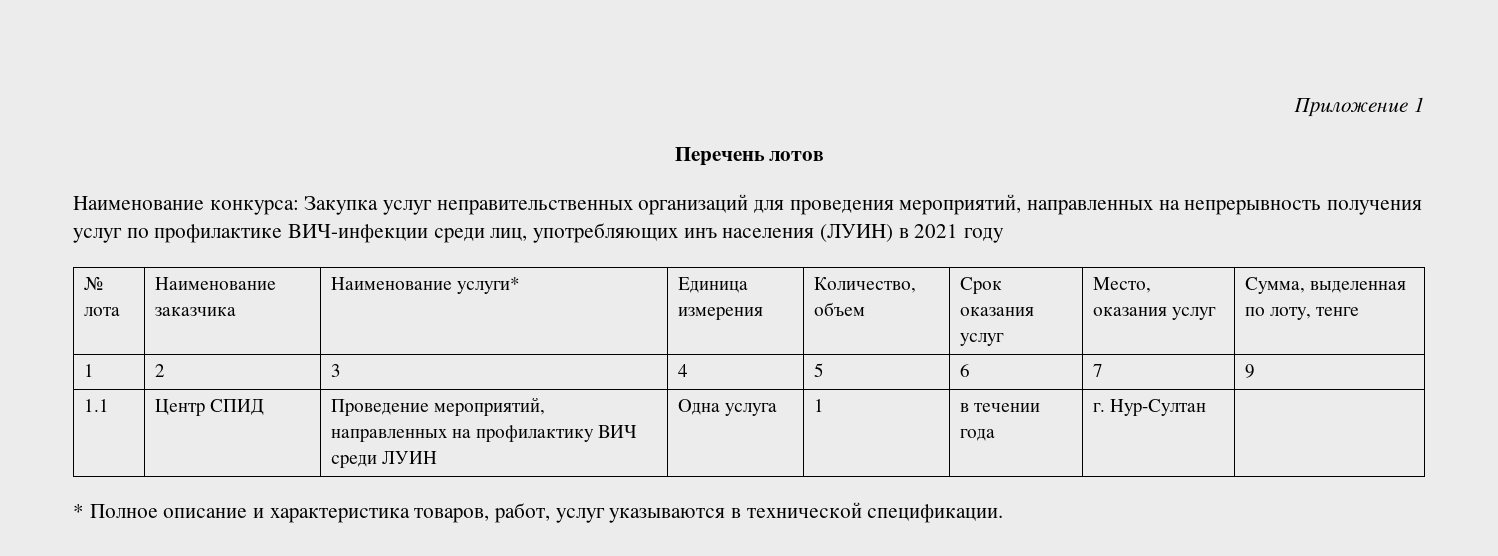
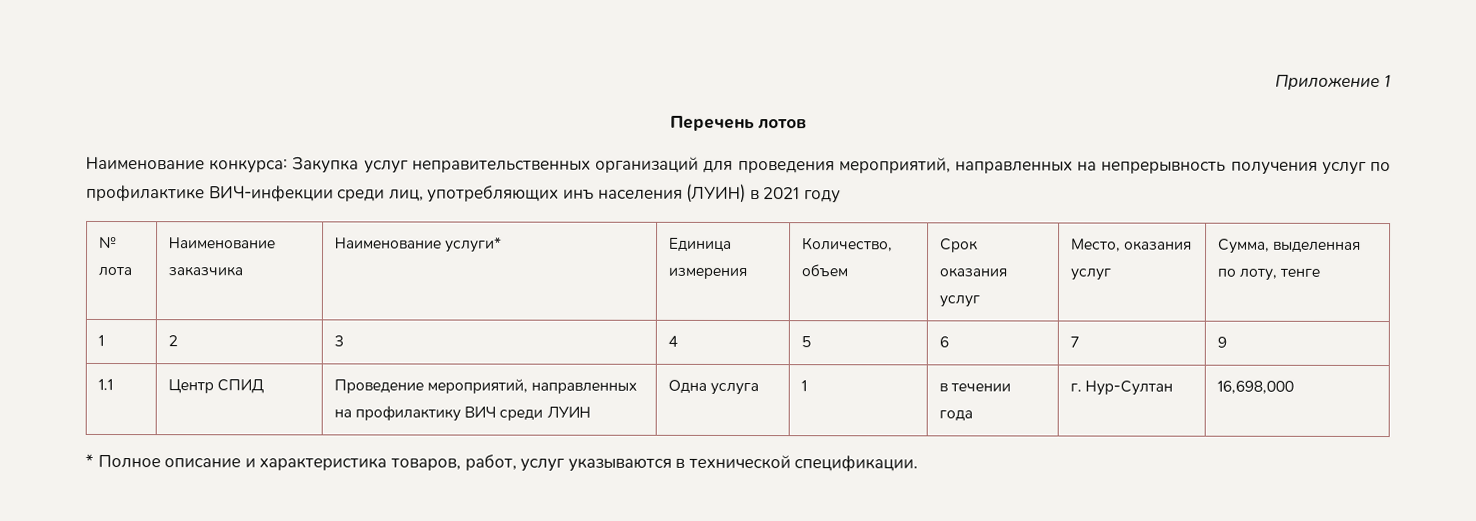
- 1.1 | Центр СПИД | Проведение мероприятий, направленных на профилактику ВИЧ среди ЛУИН | Одна услуга | 1 | в течении года | г. Нур-Султан |
+ 1.1 | Центр СПИД | Проведение мероприятий, направленных на профилактику ВИЧ среди ЛУИН | Одна услуга | 1 | в течении года | г. Нур-Султан | 16,698,000

